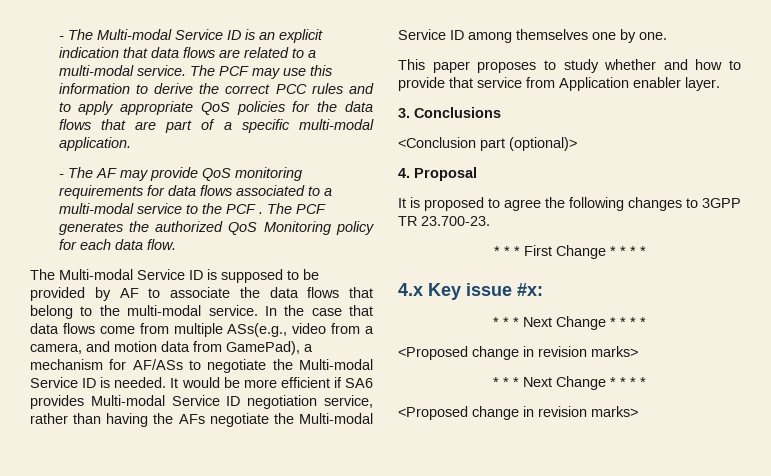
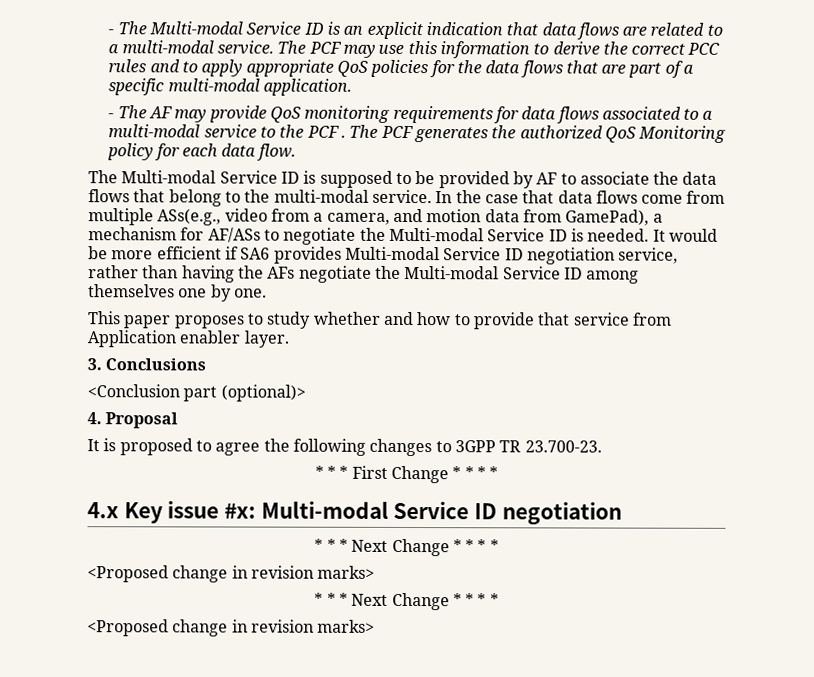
- 4.x Key issue #x:
+ 4.x Key issue #x: Multi-modal Service ID negotiation

